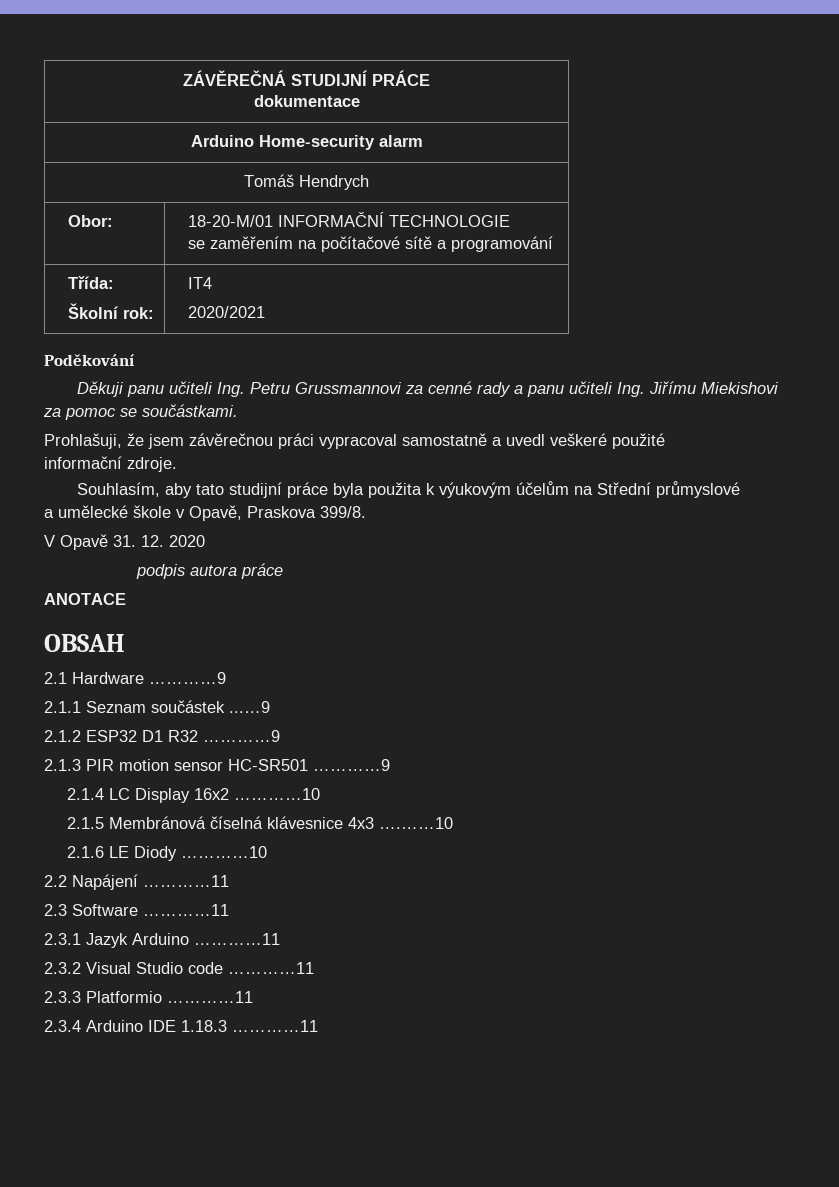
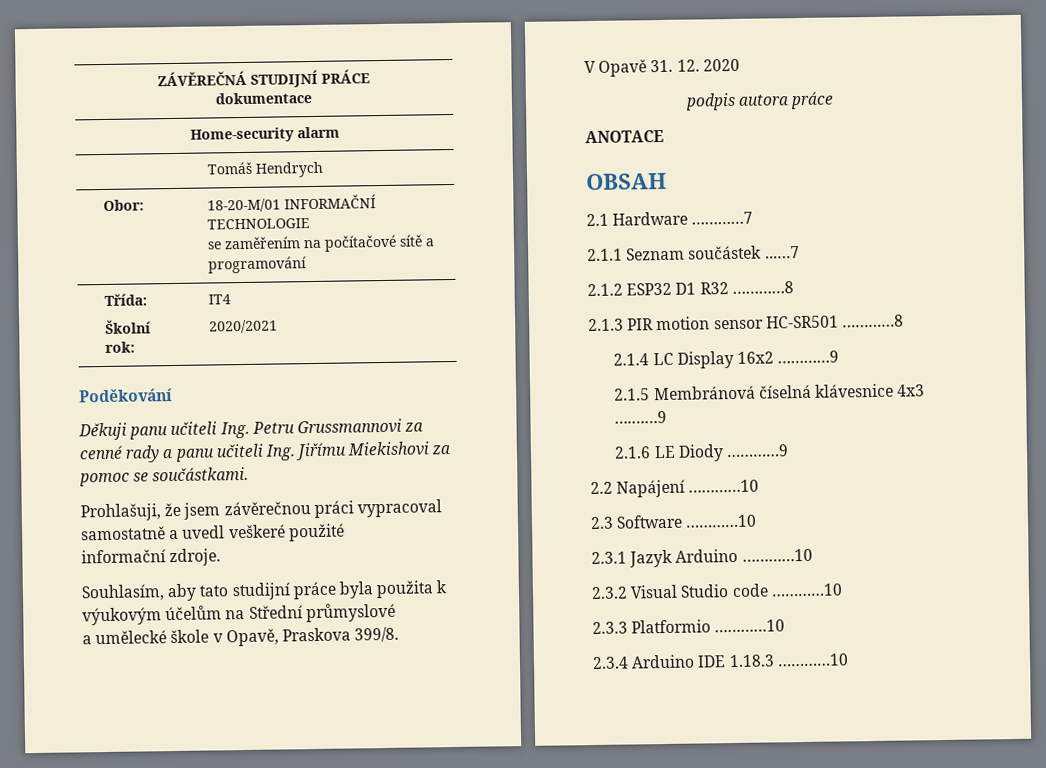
- Arduino Home-security alarm
+ Home-security alarm
- 2.1 Hardware …………9
+ 2.1 Hardware …………7
- 2.1.1 Seznam součástek ...…9
+ 2.1.1 Seznam součástek ...…7
- 2.1.2 ESP32 D1 R32 …………9
+ 2.1.2 ESP32 D1 R32 …………8
- 2.1.3 PIR motion sensor HC-SR501 …………9
+ 2.1.3 PIR motion sensor HC-SR501 …………8
- 2.1.4 LC Display 16x2 …………10
+ 2.1.4 LC Display 16x2 …………9
- 2.1.5 Membránová číselná klávesnice 4x3 ….……10
+ 2.1.5 Membránová číselná klávesnice 4x3 ….……9
- 2.1.6 LE Diody …………10
+ 2.1.6 LE Diody …………9
- 2.2 Napájení …………11
+ 2.2 Napájení …………10
- 2.3 Software …………11
+ 2.3 Software …………10
- 2.3.1 Jazyk Arduino …………11
+ 2.3.1 Jazyk Arduino …………10
- 2.3.2 Visual Studio code …………11
+ 2.3.2 Visual Studio code …………10
- 2.3.3 Platformio …………11
+ 2.3.3 Platformio …………10
- 2.3.4 Arduino IDE 1.18.3 …………11
+ 2.3.4 Arduino IDE 1.18.3 …………10

